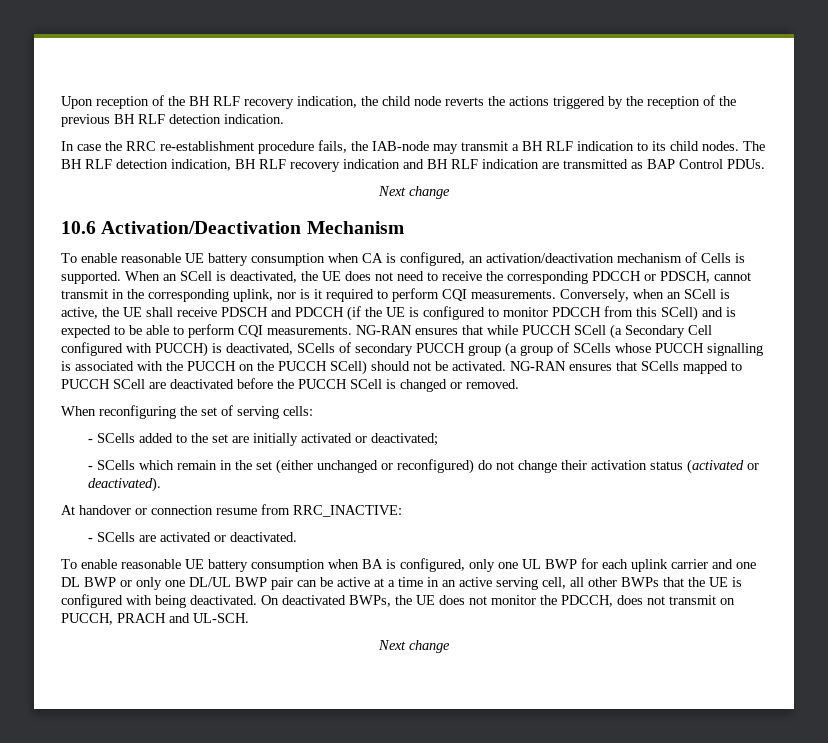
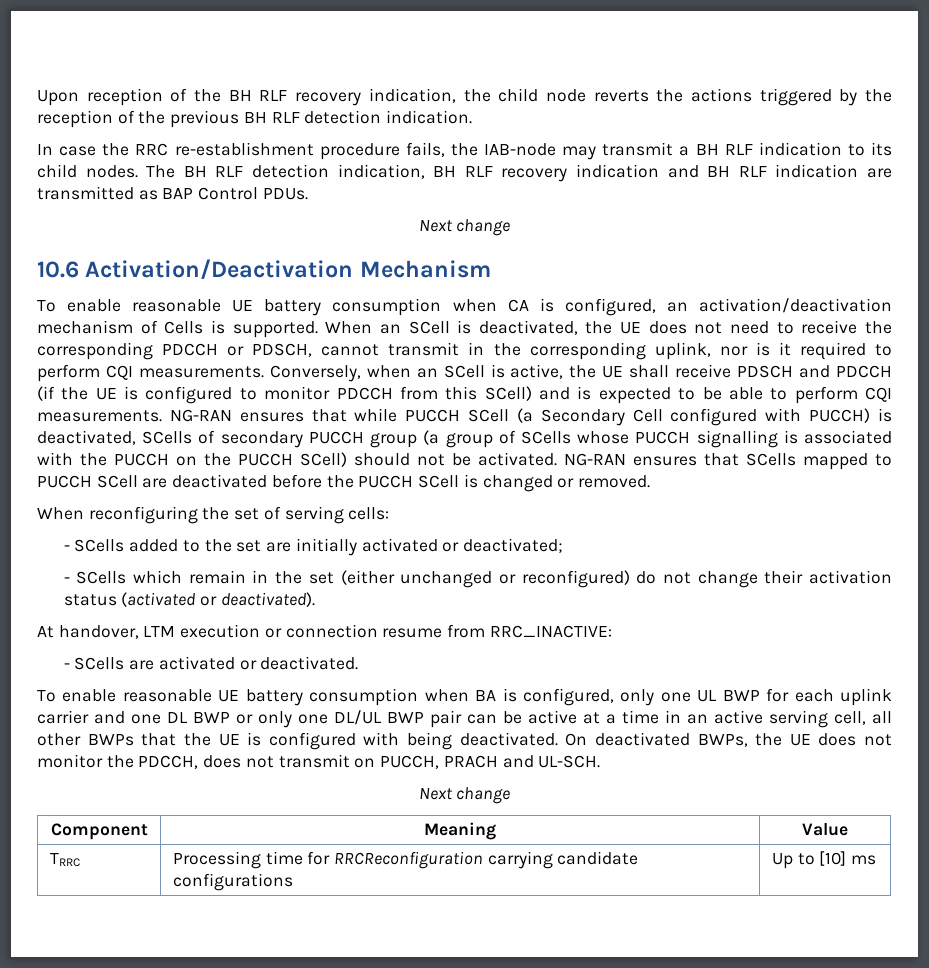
- At handover or connection resume from RRC_INACTIVE:
+ At handover, LTM execution or connection resume from RRC_INACTIVE:
+ Component | Meaning | Value
+ TRRC | Processing time for RRCReconfiguration carrying candidate configurations | Up to [10] ms

